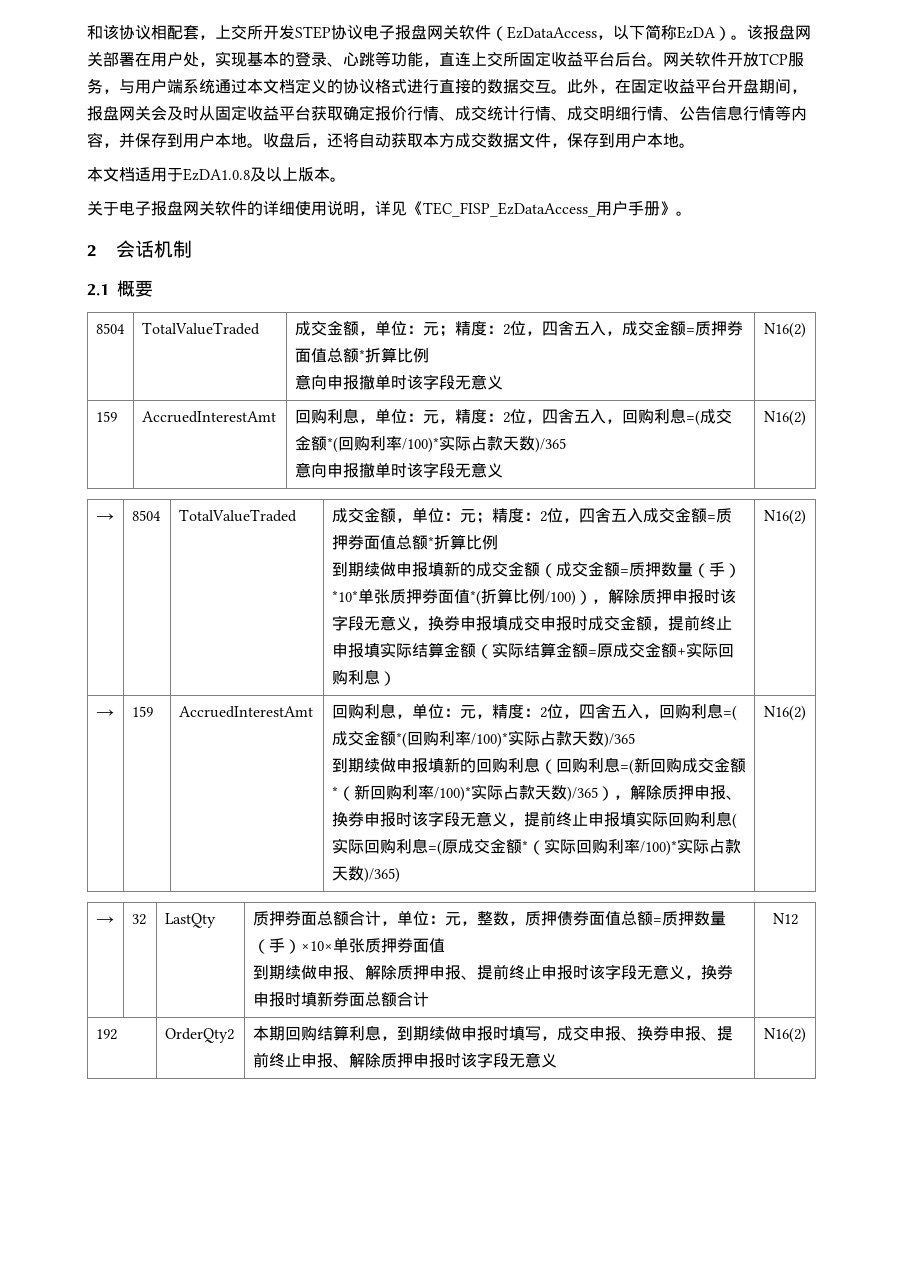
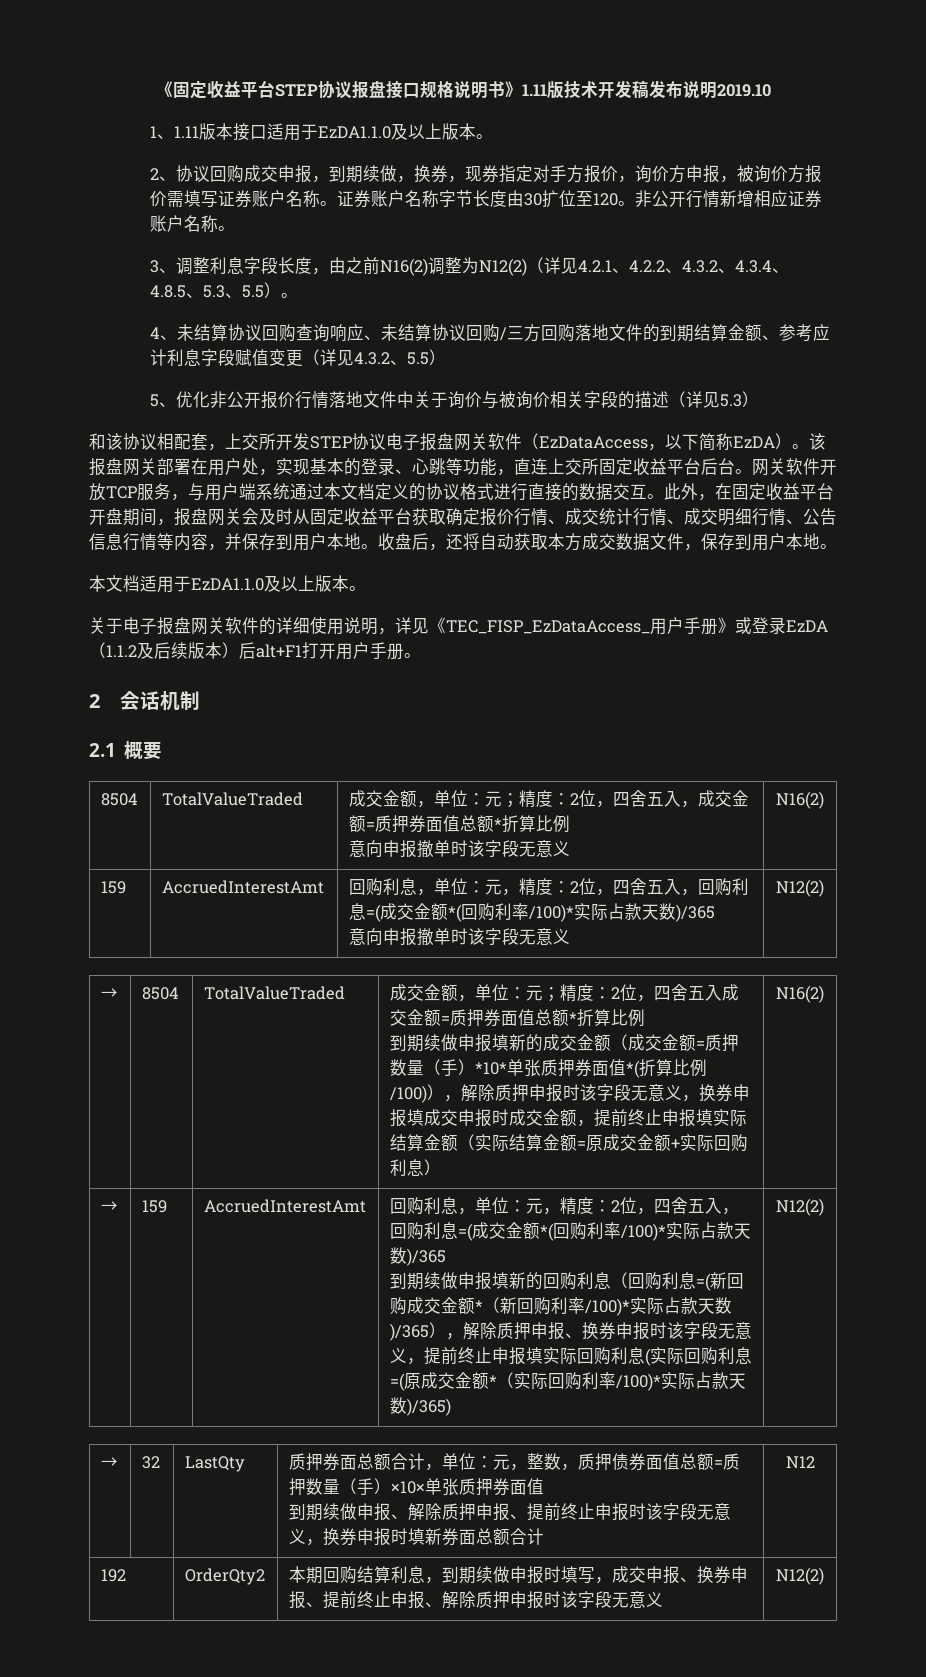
+ 《固定收益平台STEP协议报盘接口规格说明书》1.11版技术开发稿发布说明2019.10
+ 1、1.11版本接口适用于EzDA1.1.0及以上版本。
+ 2、协议回购成交申报，到期续做，换券，现券指定对手方报价，询价方申报，被询价方报价需填写证券账户名称。证券账户名称字节长度由30扩位至120。非公开行情新增相应证券账户名称。
+ 3、调整利息字段长度，由之前N16(2)调整为N12(2)（详见4.2.1、4.2.2、4.3.2、4.3.4、4.8.5、5.3、5.5）。
+ 4、未结算协议回购查询响应、未结算协议回购/三方回购落地文件的到期结算金额、参考应计利息字段赋值变更（详见4.3.2、5.5）
+ 5、优化非公开报价行情落地文件中关于询价与被询价相关字段的描述（详见5.3）
- 本文档适用于EzDA1.0.8及以上版本。
+ 本文档适用于EzDA1.1.0及以上版本。
- 关于电子报盘网关软件的详细使用说明，详见《TEC_FISP_EzDataAccess_用户手册》。
+ 关于电子报盘网关软件的详细使用说明，详见《TEC_FISP_EzDataAccess_用户手册》或登录EzDA（1.1.2及后续版本）后alt+F1打开用户手册。
  8504 | TotalValueTraded | 成交金额，单位：元；精度：2位，四舍五入，成交金额=质押券面值总额*折算比例
  意向申报撤单时该字段无意义 | N16(2)
  159 | AccruedInterestAmt | 回购利息，单位：元，精度：2位，四舍五入，回购利息=(成交金额*(回购利率/100)*实际占款天数)/365
- 意向申报撤单时该字段无意义 | N16(2)
+ 意向申报撤单时该字段无意义 | N12(2)
- 到期续做申报填新的回购利息（回购利息=(新回购成交金额*（新回购利率/100)*实际占款天数)/365），解除质押申报、换券申报时该字段无意义，提前终止申报填实际回购利息(实际回购利息=(原成交金额*（实际回购利率/100)*实际占款天数)/365) | N16(2)
+ 到期续做申报填新的回购利息（回购利息=(新回购成交金额*（新回购利率/100)*实际占款天数)/365），解除质押申报、换券申报时该字段无意义，提前终止申报填实际回购利息(实际回购利息=(原成交金额*（实际回购利率/100)*实际占款天数)/365) | N12(2)
- 192 | OrderQty2 | 本期回购结算利息，到期续做申报时填写，成交申报、换券申报、提前终止申报、解除质押申报时该字段无意义 | N16(2)
+ 192 | OrderQty2 | 本期回购结算利息，到期续做申报时填写，成交申报、换券申报、提前终止申报、解除质押申报时该字段无意义 | N12(2)

